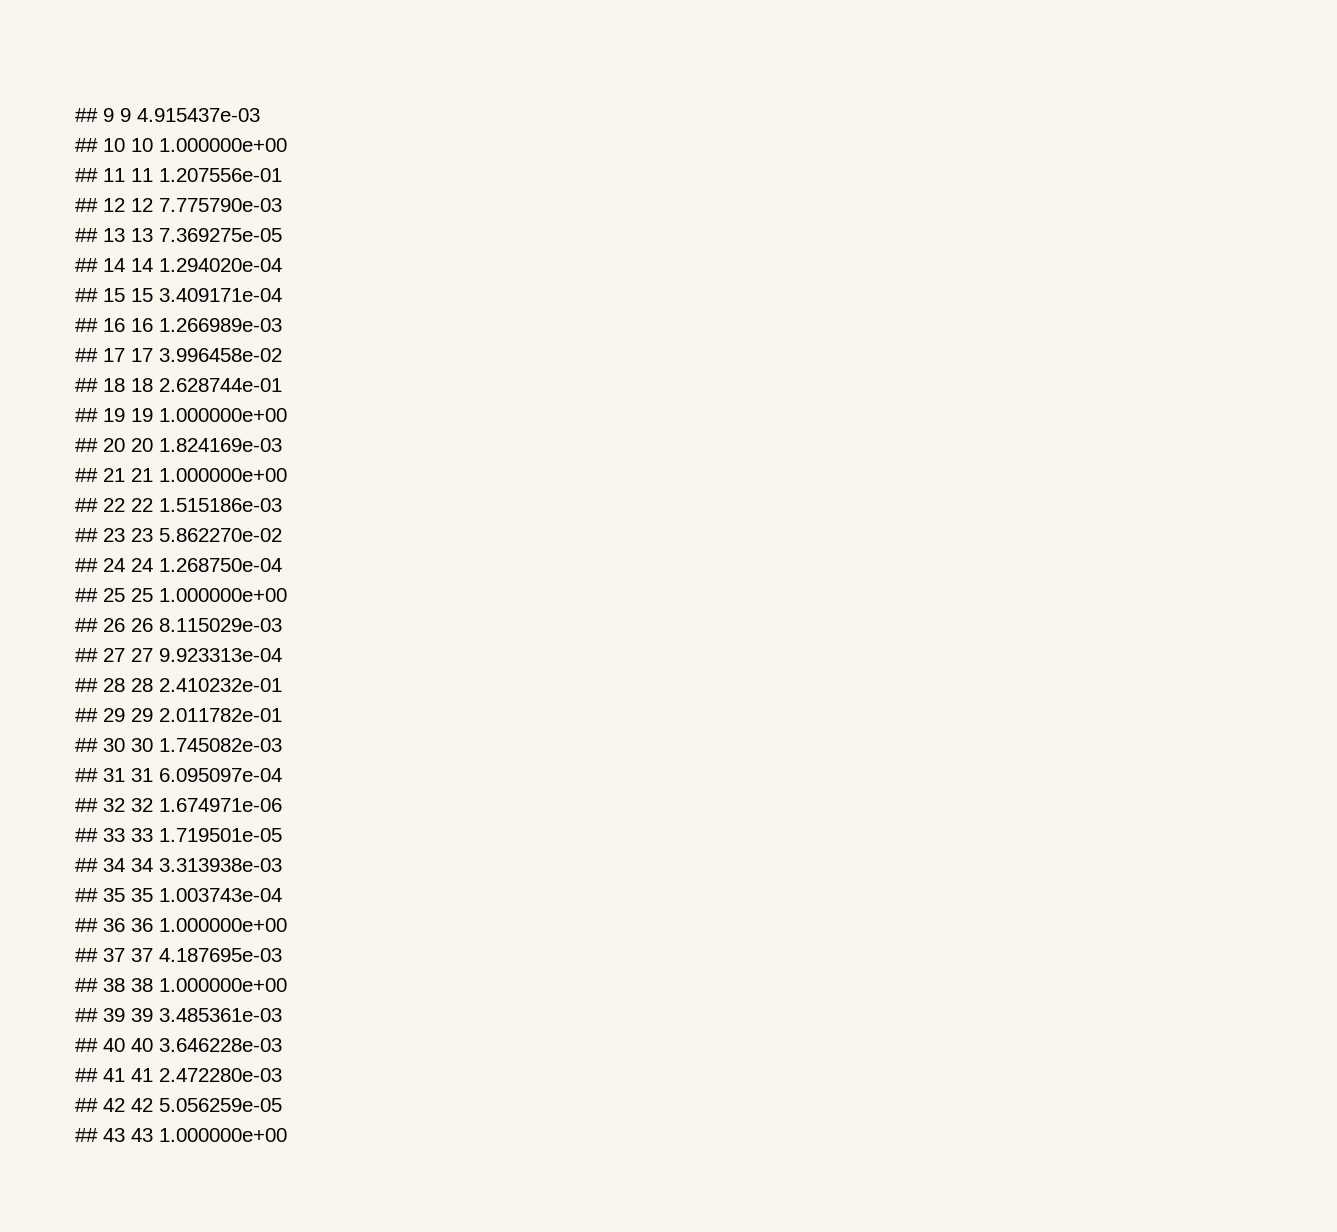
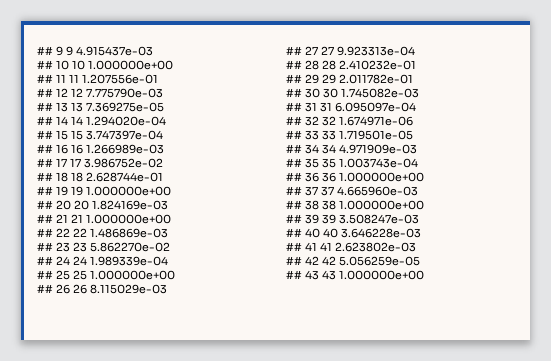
- ## 15 15 3.409171e-04
+ ## 15 15 3.747397e-04
- ## 17 17 3.996458e-02
+ ## 17 17 3.986752e-02
- ## 22 22 1.515186e-03
+ ## 22 22 1.486869e-03
- ## 24 24 1.268750e-04
+ ## 24 24 1.989339e-04
- ## 34 34 3.313938e-03
+ ## 34 34 4.971909e-03
- ## 37 37 4.187695e-03
+ ## 37 37 4.665960e-03
- ## 39 39 3.485361e-03
+ ## 39 39 3.508247e-03
- ## 41 41 2.472280e-03
+ ## 41 41 2.623802e-03

